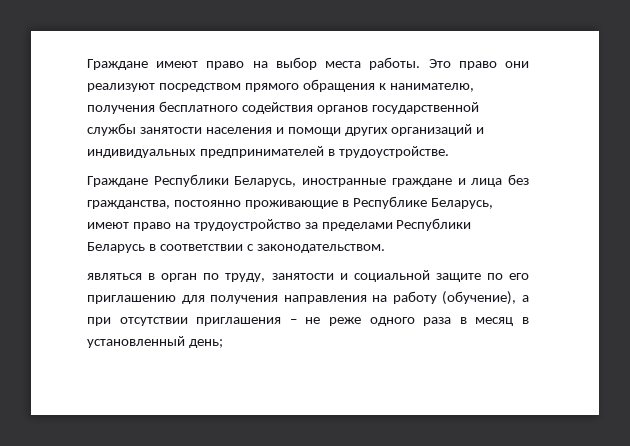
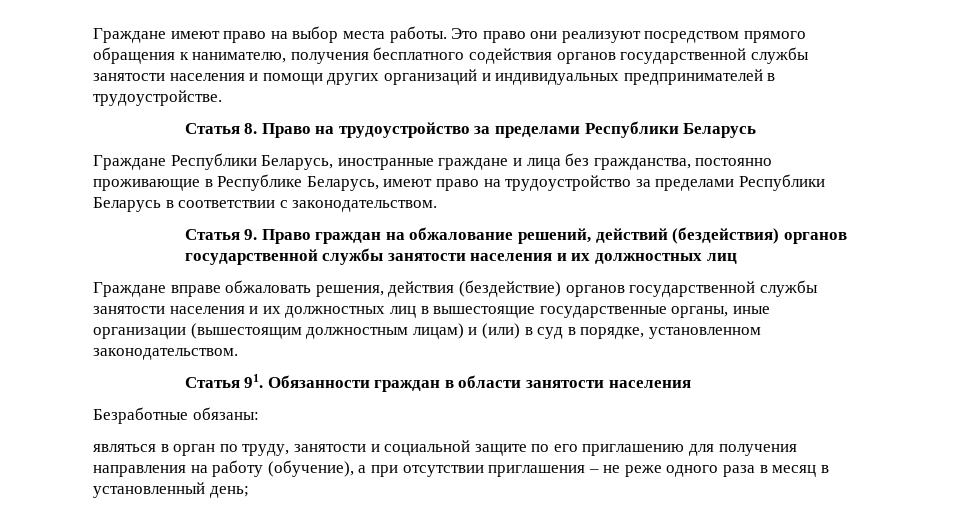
+ Статья 8. Право на трудоустройство за пределами Республики Беларусь
+ Статья 9. Право граждан на обжалование решений, действий (бездействия) органов государственной службы занятости населения и их должностных лиц
+ Граждане вправе обжаловать решения, действия (бездействие) органов государственной службы занятости населения и их должностных лиц в вышестоящие государственные органы, иные организации (вышестоящим должностным лицам) и (или) в суд в порядке, установленном законодательством.
+ Статья 91. Обязанности граждан в области занятости населения
+ Безработные обязаны:

